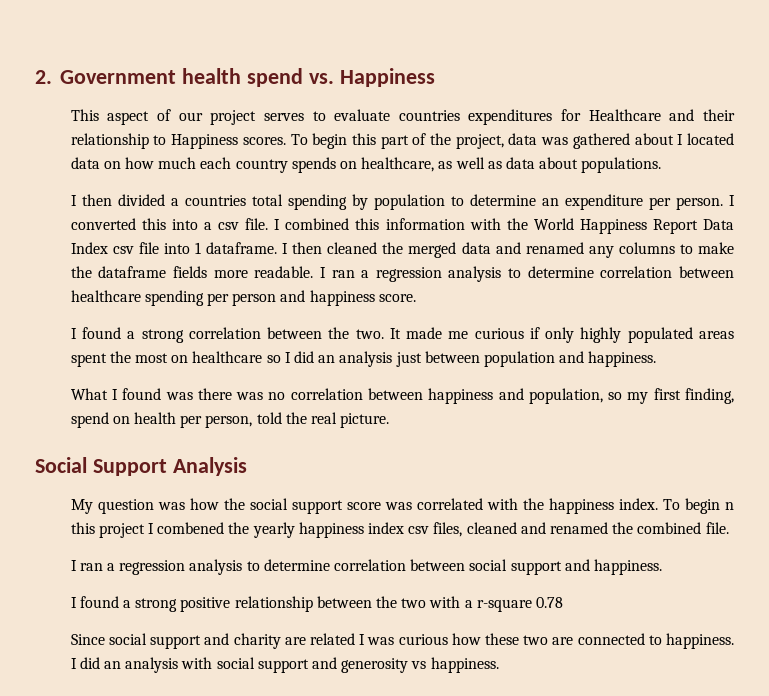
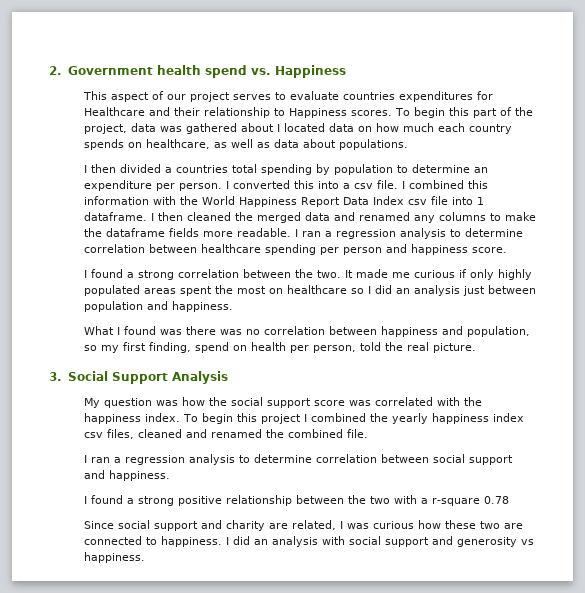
- Social Support Analysis
+ 3. Social Support Analysis
- To begin n this project I combened the yearly happiness index csv files, cleaned and renamed the combined file.
+ To begin this project I combined the yearly happiness index csv files, cleaned and renamed the combined file.
- Since social support and charity are related I was curious how these two are connected to happiness.
+ Since social support and charity are related, I was curious how these two are connected to happiness.

